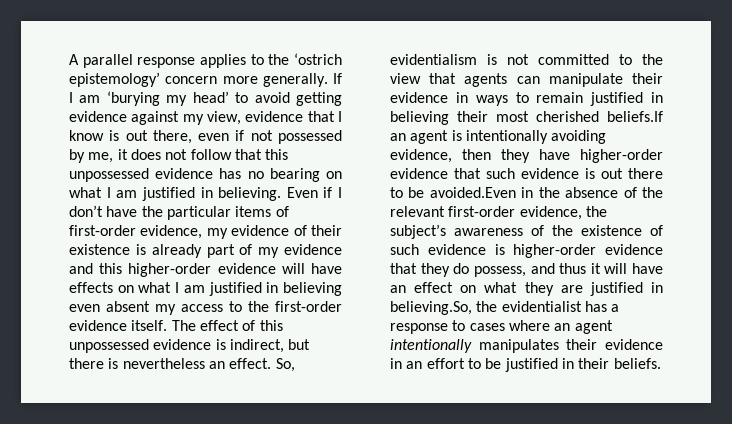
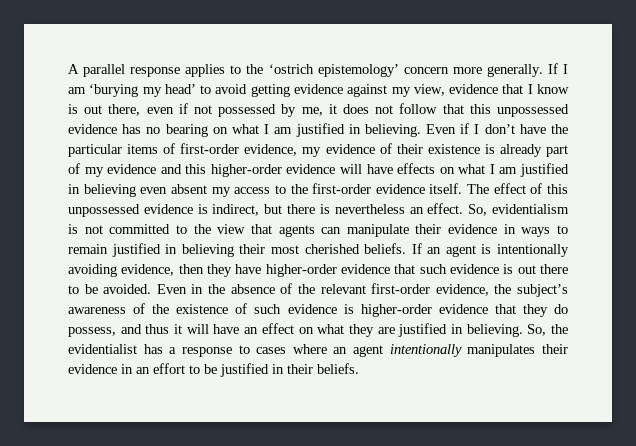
- So, evidentialism is not committed to the view that agents can manipulate their evidence in ways to remain justified in believing their most cherished beliefs.If an agent is intentionally avoiding evidence, then they have higher-order evidence that such evidence is out there to be avoided.Even in the absence of the relevant first-order evidence, the subject’s awareness of the existence of such evidence is higher-order evidence that they do possess, and thus it will have an effect on what they are justified in believing.So, the evidentialist has a response to cases where an agent intentionally manipulates their evidence in an effort to be justified in their beliefs.
+ So, evidentialism is not committed to the view that agents can manipulate their evidence in ways to remain justified in believing their most cherished beliefs. If an agent is intentionally avoiding evidence, then they have higher-order evidence that such evidence is out there to be avoided. Even in the absence of the relevant first-order evidence, the subject’s awareness of the existence of such evidence is higher-order evidence that they do possess, and thus it will have an effect on what they are justified in believing. So, the evidentialist has a response to cases where an agent intentionally manipulates their evidence in an effort to be justified in their beliefs.

